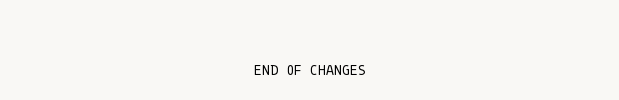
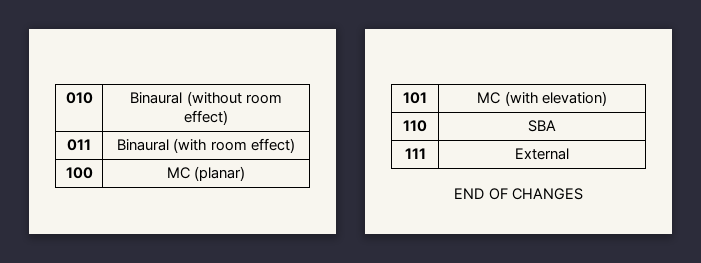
+ 010 | Binaural (without room effect)
+ 011 | Binaural (with room effect)
+ 100 | MC (planar)
+ 101 | MC (with elevation)
+ 110 | SBA
+ 111 | External

